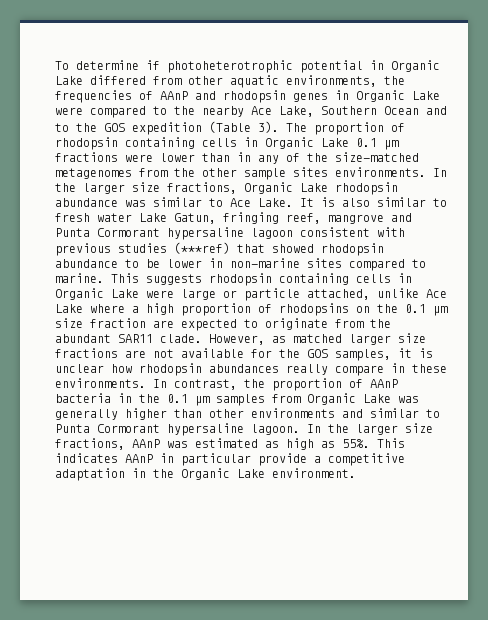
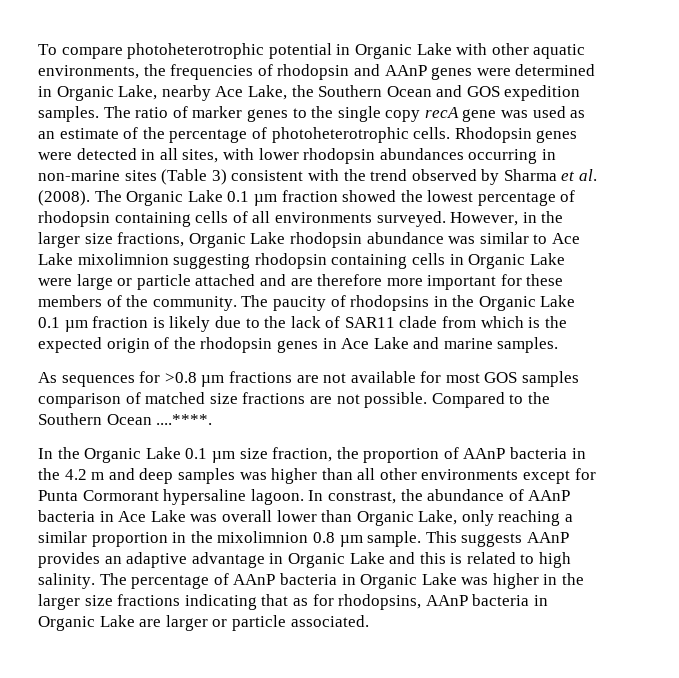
- To determine if photoheterotrophic potential in Organic Lake differed from other aquatic environments, the frequencies of AAnP and rhodopsin genes in Organic Lake were compared to the nearby Ace Lake, Southern Ocean and to the GOS expedition (Table 3). The proportion of rhodopsin containing cells in Organic Lake 0.1 µm fractions were lower than in any of the size-matched metagenomes from the other sample sites environments. In the larger size fractions, Organic Lake rhodopsin abundance was similar to Ace Lake. It is also similar to fresh water Lake Gatun, fringing reef, mangrove and Punta Cormorant hypersaline lagoon consistent with previous studies (***ref) that showed rhodopsin abundance to be lower in non-marine sites compared to marine. This suggests rhodopsin containing cells in Organic Lake were large or particle attached, unlike Ace Lake where a high proportion of rhodopsins on the 0.1 µm size fraction are expected to originate from the abundant SAR11 clade. However, as matched larger size fractions are not available for the GOS samples, it is unclear how rhodopsin abundances really compare in these environments. In contrast, the proportion of AAnP bacteria in the 0.1 µm samples from Organic Lake was generally higher than other environments and similar to Punta Cormorant hypersaline lagoon.
+ To compare photoheterotrophic potential in Organic Lake with other aquatic environments, the frequencies of rhodopsin and AAnP genes were determined in Organic Lake, nearby Ace Lake, the Southern Ocean and GOS expedition samples. The ratio of marker genes to the single copy recA gene was used as an estimate of the percentage of photoheterotrophic cells. Rhodopsin genes were detected in all sites, with lower rhodopsin abundances occurring in non-marine sites (Table 3) consistent with the trend observed by Sharma et al. (2008). The Organic Lake 0.1 µm fraction showed the lowest percentage of rhodopsin containing cells of all environments surveyed. However, in the larger size fractions, Organic Lake rhodopsin abundance was similar to Ace Lake mixolimnion suggesting rhodopsin containing cells in Organic Lake were large or particle attached and are therefore more important for these members of the community. The paucity of rhodopsins in the Organic Lake 0.1 µm fraction is likely due to the lack of SAR11 clade from which is the expected origin of the rhodopsin genes in Ace Lake and marine samples.
+ As sequences for >0.8 µm fractions are not available for most GOS samples comparison of matched size fractions are not possible. Compared to the Southern Ocean ....****.
+ In the Organic Lake 0.1 µm size fraction, the proportion of AAnP bacteria in the 4.2 m and deep samples was higher than all other environments except for Punta Cormorant hypersaline lagoon.
- In the larger size fractions, AAnP was estimated as high as 55%. This indicates AAnP in particular provide a competitive adaptation in the Organic Lake environment.
+ In constrast, the abundance of AAnP bacteria in Ace Lake was overall lower than Organic Lake, only reaching a similar proportion in the mixolimnion 0.8 µm sample. This suggests AAnP provides an adaptive advantage in Organic Lake and this is related to high salinity. The percentage of AAnP bacteria in Organic Lake was higher in the larger size fractions indicating that as for rhodopsins, AAnP bacteria in Organic Lake are larger or particle associated.

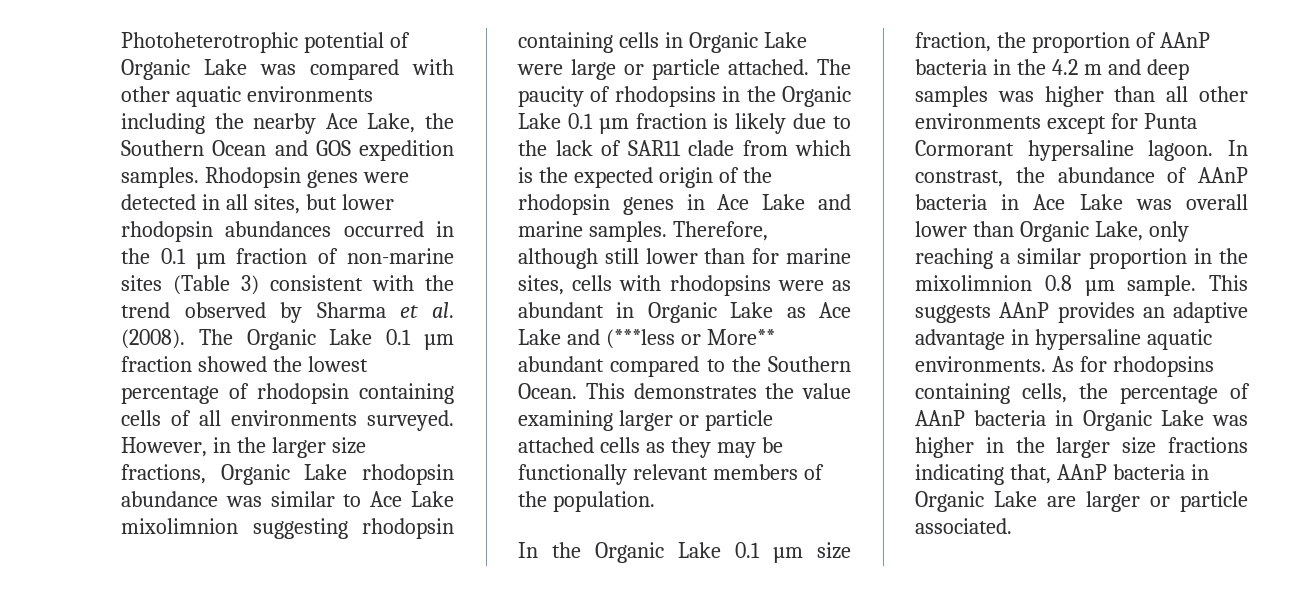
- To compare photoheterotrophic potential in Organic Lake with other aquatic environments, the frequencies of rhodopsin and AAnP genes were determined in Organic Lake, nearby Ace Lake, the Southern Ocean and GOS expedition samples.
+ Photoheterotrophic potential of Organic Lake was compared with other aquatic environments including the nearby Ace Lake, the Southern Ocean and GOS expedition samples.
- The ratio of marker genes to the single copy recA gene was used as an estimate of the percentage of photoheterotrophic cells.
- Rhodopsin genes were detected in all sites, with lower rhodopsin abundances occurring in non-marine sites (Table 3) consistent with the trend observed by Sharma et al. (2008).
+ Rhodopsin genes were detected in all sites, but lower rhodopsin abundances occurred in the 0.1 µm fraction of non-marine sites (Table 3) consistent with the trend observed by Sharma et al. (2008).
- However, in the larger size fractions, Organic Lake rhodopsin abundance was similar to Ace Lake mixolimnion suggesting rhodopsin containing cells in Organic Lake were large or particle attached and are therefore more important for these members of the community.
+ However, in the larger size fractions, Organic Lake rhodopsin abundance was similar to Ace Lake mixolimnion suggesting rhodopsin containing cells in Organic Lake were large or particle attached.
- The paucity of rhodopsins in the Organic Lake 0.1 µm fraction is likely due to the lack of SAR11 clade from which is the expected origin of the rhodopsin genes in Ace Lake and marine samples.
- As sequences for >0.8 µm fractions are not available for most GOS samples comparison of matched size fractions are not possible. Compared to the Southern Ocean ....****.
+ The paucity of rhodopsins in the Organic Lake 0.1 µm fraction is likely due to the lack of SAR11 clade from which is the expected origin of the rhodopsin genes in Ace Lake and marine samples. Therefore, although still lower than for marine sites, cells with rhodopsins were as abundant in Organic Lake as Ace Lake and (***less or More** abundant compared to the Southern Ocean. This demonstrates the value examining larger or particle attached cells as they may be functionally relevant members of the population.
- This suggests AAnP provides an adaptive advantage in Organic Lake and this is related to high salinity. The percentage of AAnP bacteria in Organic Lake was higher in the larger size fractions indicating that as for rhodopsins, AAnP bacteria in Organic Lake are larger or particle associated.
+ This suggests AAnP provides an adaptive advantage in hypersaline aquatic environments. As for rhodopsins containing cells, the percentage of AAnP bacteria in Organic Lake was higher in the larger size fractions indicating that, AAnP bacteria in Organic Lake are larger or particle associated.

